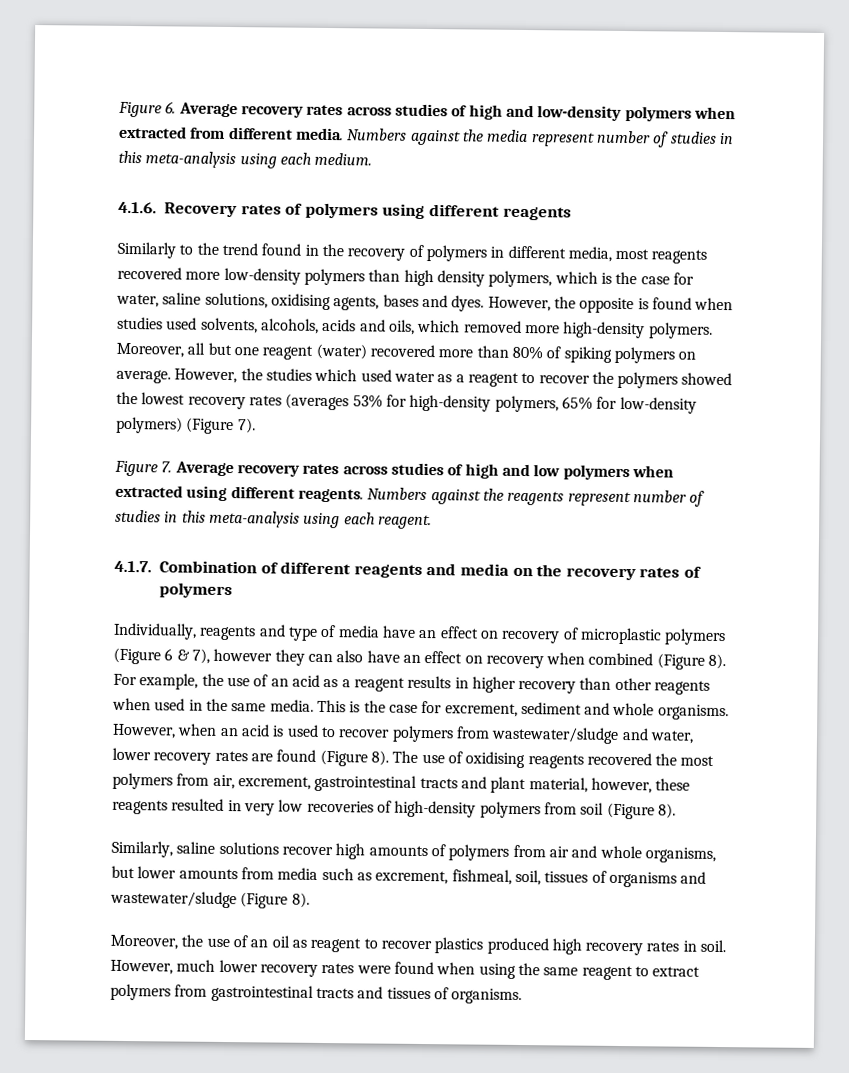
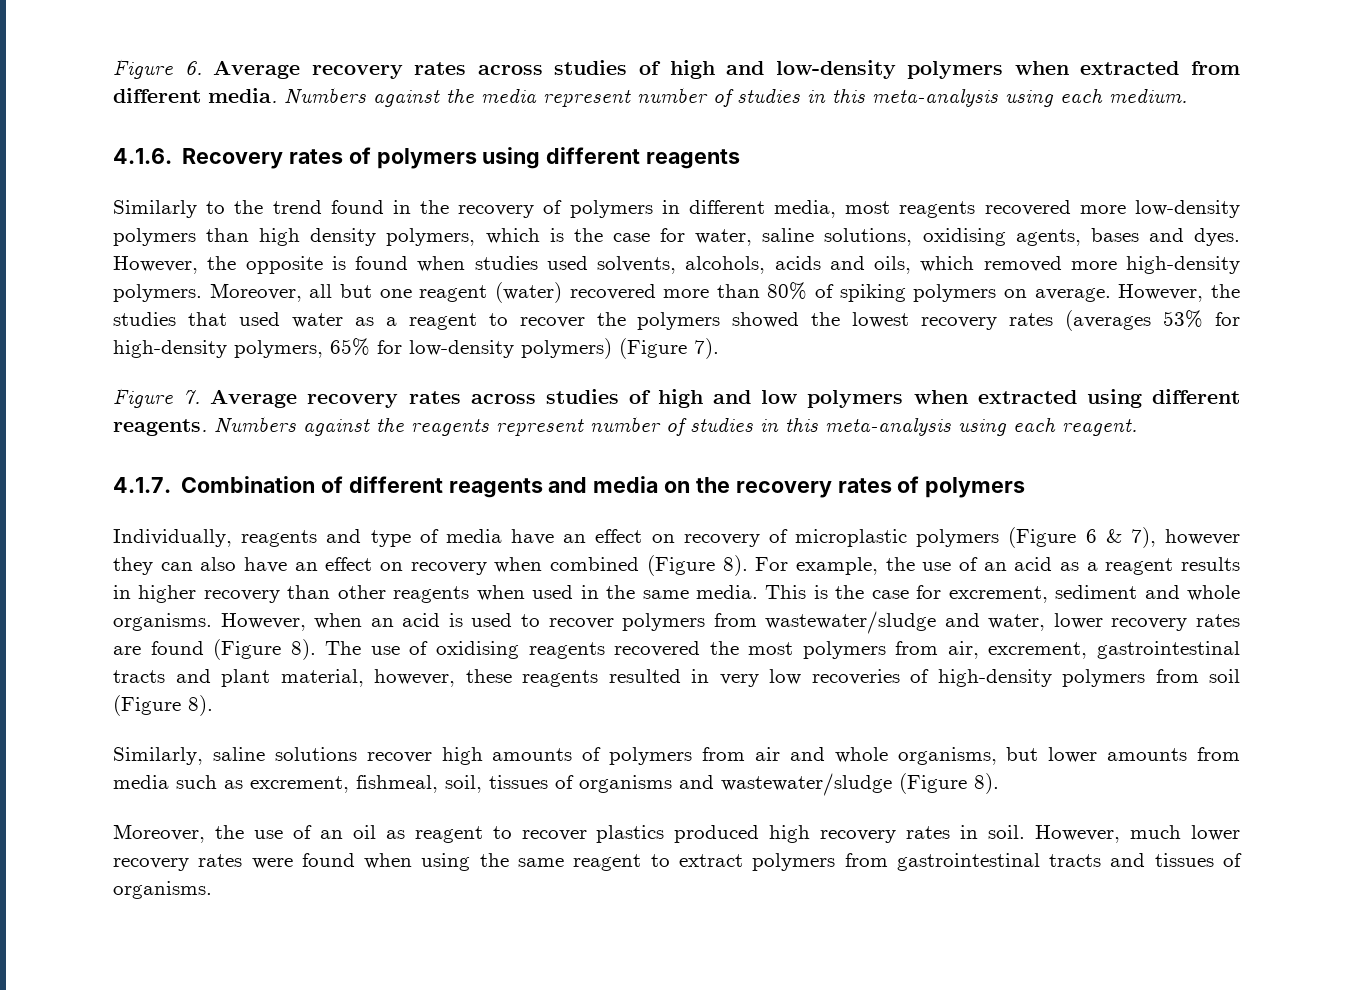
- However, the studies which used water as a reagent to recover the polymers showed the lowest recovery rates (averages 53% for high-density polymers, 65% for low-density polymers) (Figure 7).
+ However, the studies that used water as a reagent to recover the polymers showed the lowest recovery rates (averages 53% for high-density polymers, 65% for low-density polymers) (Figure 7).

